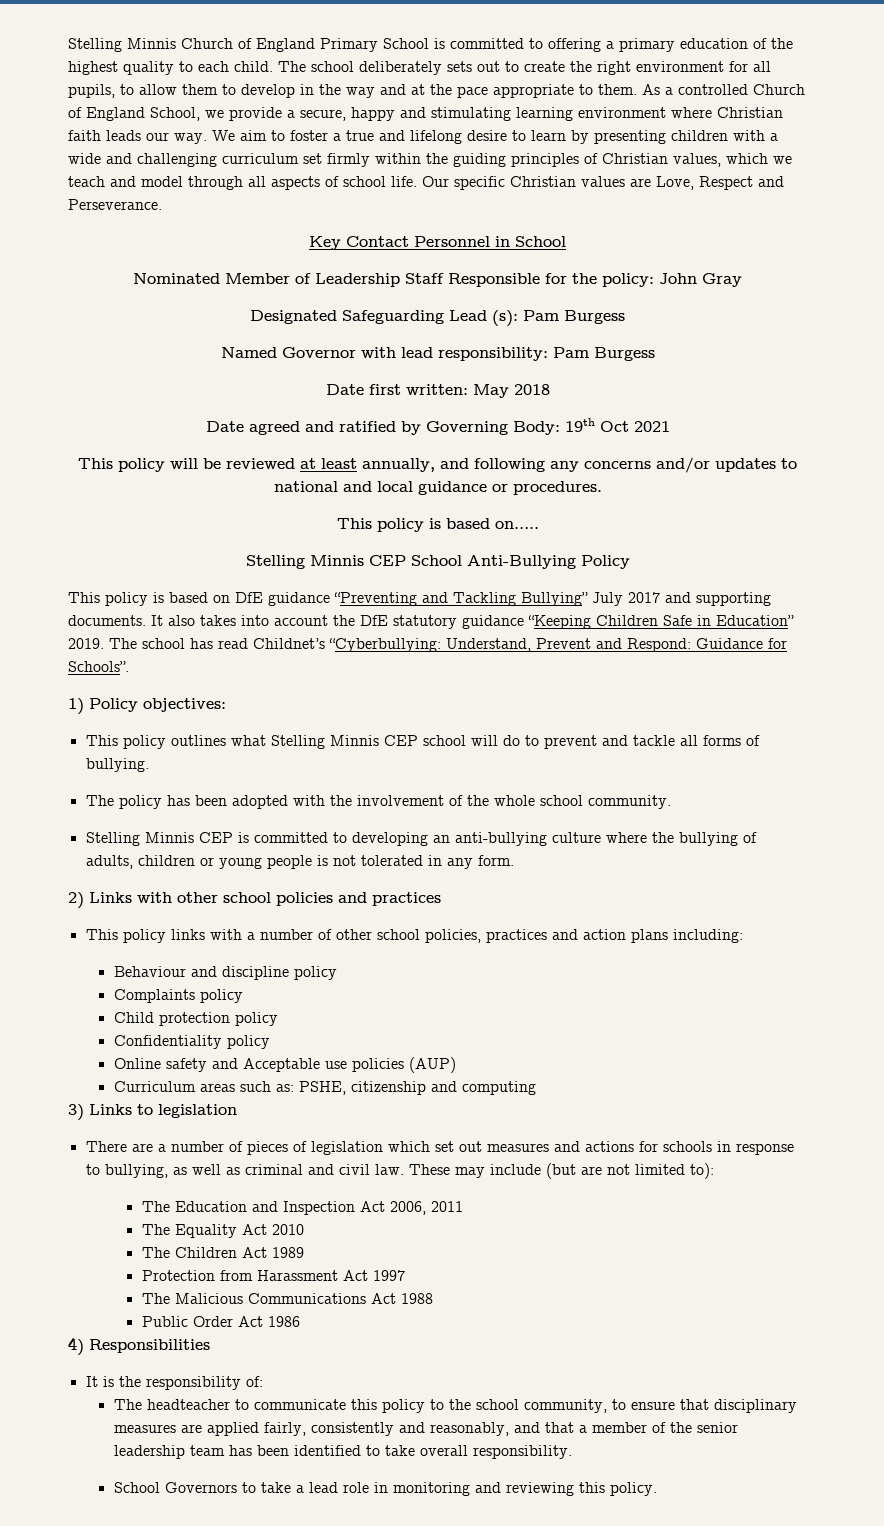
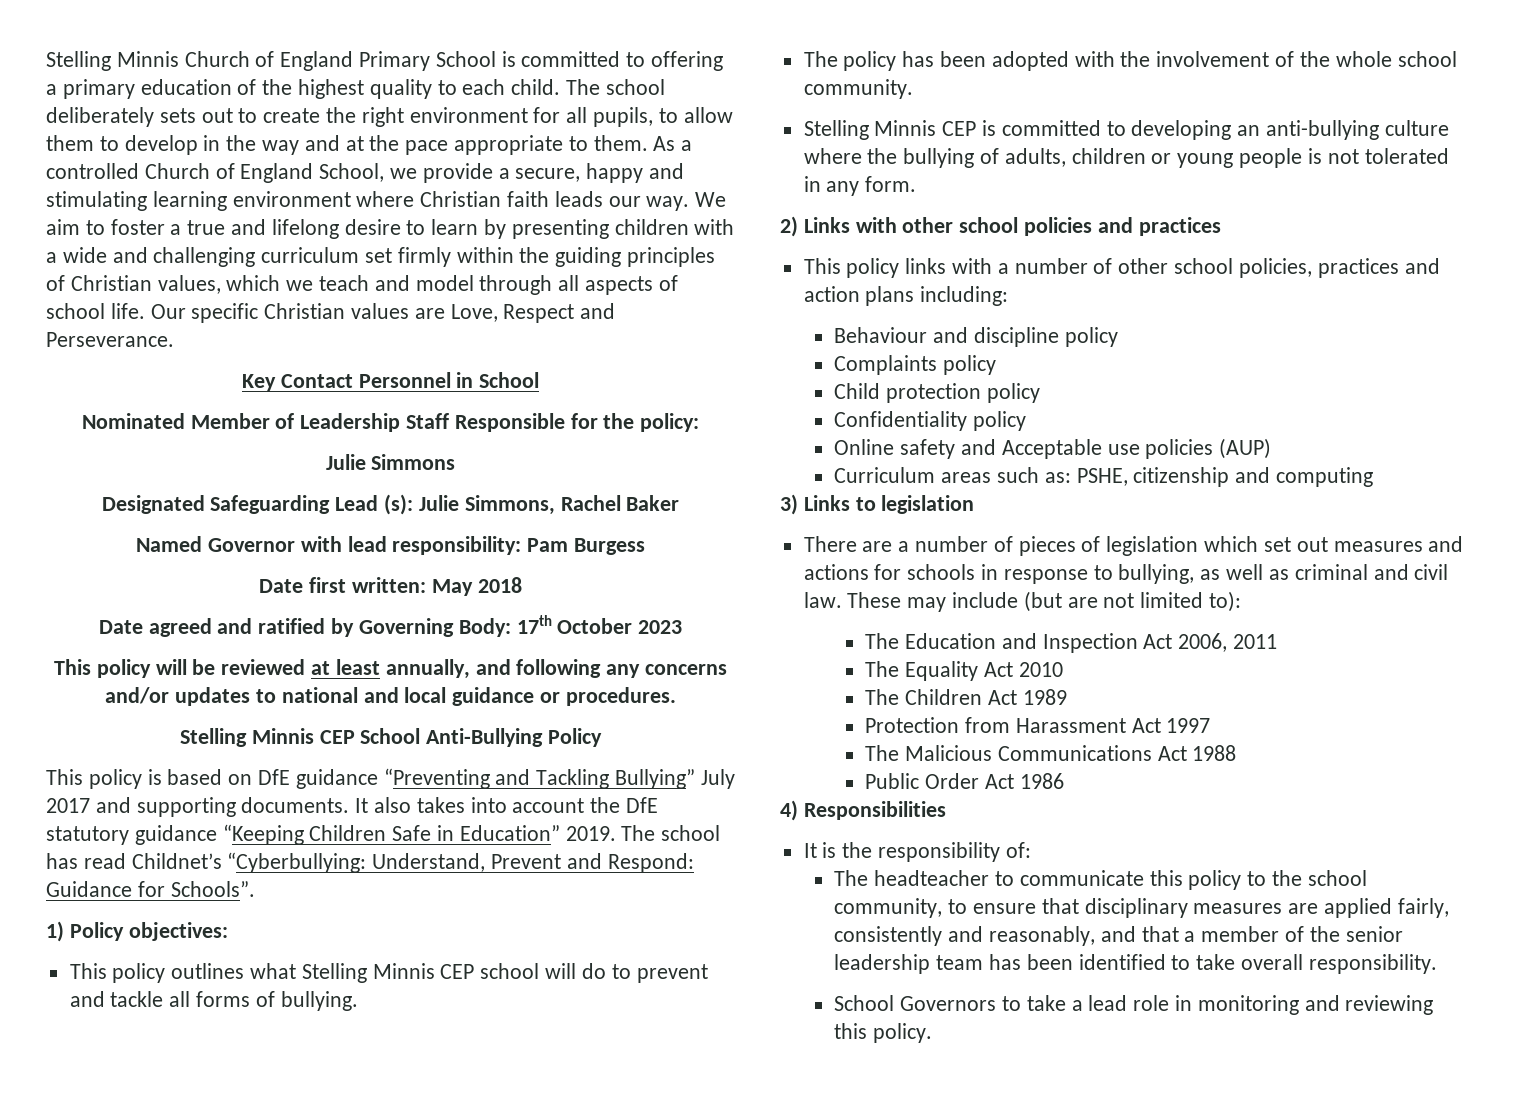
- Nominated Member of Leadership Staff Responsible for the policy: John Gray
+ Nominated Member of Leadership Staff Responsible for the policy:
+ Julie Simmons
- Designated Safeguarding Lead (s): Pam Burgess
+ Designated Safeguarding Lead (s): Julie Simmons, Rachel Baker
- Date agreed and ratified by Governing Body: 19th Oct 2021
+ Date agreed and ratified by Governing Body: 17th October 2023
- This policy is based on…..

